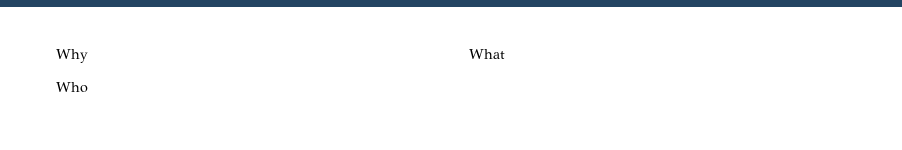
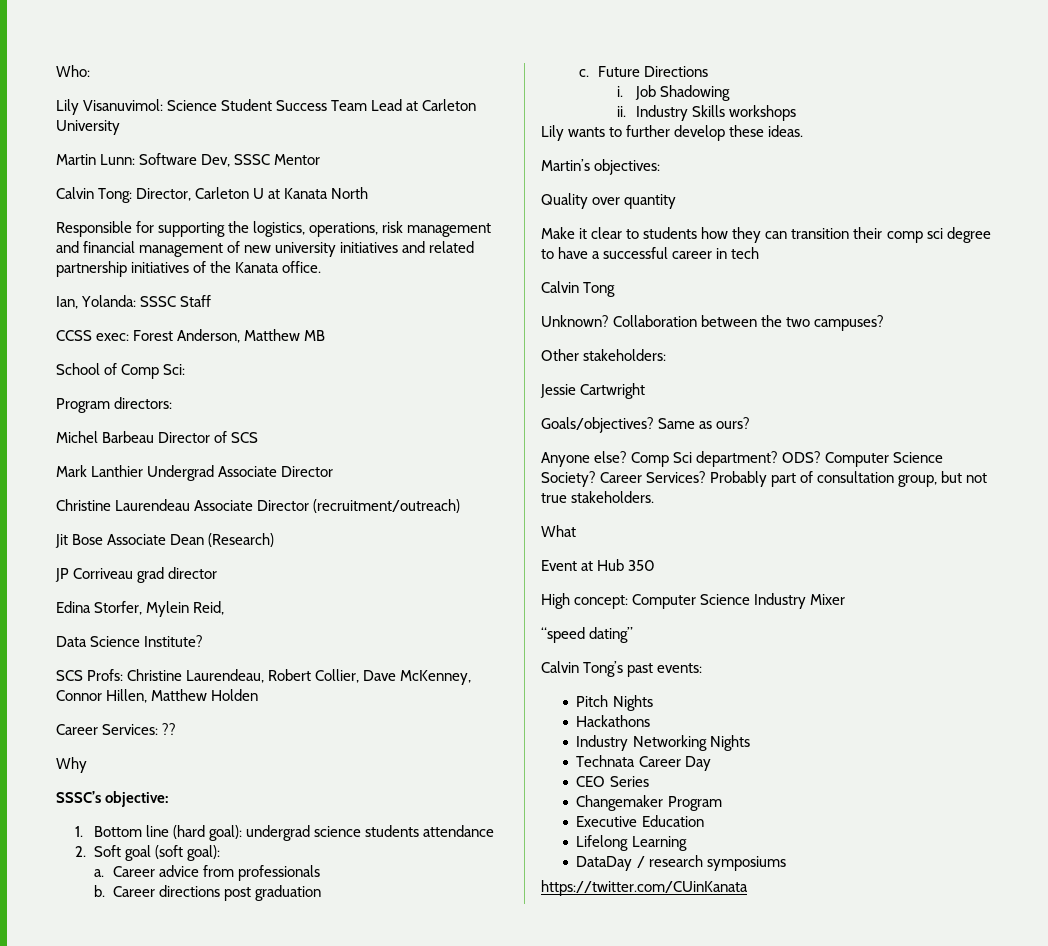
+ Who:
+ Lily Visanuvimol: Science Student Success Team Lead at Carleton University
+ Martin Lunn: Software Dev, SSSC Mentor
+ Calvin Tong: Director, Carleton U at Kanata North
+ Responsible for supporting the logistics, operations, risk management and financial management of new university initiatives and related partnership initiatives of the Kanata office.
+ Ian, Yolanda: SSSC Staff
+ CCSS exec: Forest Anderson, Matthew MB
+ School of Comp Sci:
+ Program directors:
+ Michel Barbeau Director of SCS
+ Mark Lanthier Undergrad Associate Director
+ Christine Laurendeau Associate Director (recruitment/outreach)
+ Jit Bose Associate Dean (Research)
+ JP Corriveau grad director
+ Edina Storfer, Mylein Reid,
+ Data Science Institute?
+ SCS Profs: Christine Laurendeau, Robert Collier, Dave McKenney, Connor Hillen, Matthew Holden
+ Career Services: ??
  Why
- Who
+ SSSC’s objective:
+ 1. Bottom line (hard goal): undergrad science students attendance
+ 2. Soft goal (soft goal):
+ a. Career advice from professionals
+ b. Career directions post graduation
+ c. Future Directions
+ i. Job Shadowing
+ ii. Industry Skills workshops
+ Lily wants to further develop these ideas.
+ Martin’s objectives:
+ Quality over quantity
+ Make it clear to students how they can transition their comp sci degree to have a successful career in tech
+ Calvin Tong
+ Unknown? Collaboration between the two campuses?
+ Other stakeholders:
+ Jessie Cartwright
+ Goals/objectives? Same as ours?
+ Anyone else? Comp Sci department? ODS? Computer Science Society? Career Services? Probably part of consultation group, but not true stakeholders.
  What
+ Event at Hub 350
+ High concept: Computer Science Industry Mixer
+ “speed dating”
+ Calvin Tong’s past events:
+ Pitch Nights
+ Hackathons
+ Industry Networking Nights
+ Technata Career Day
+ CEO Series
+ Changemaker Program
+ Executive Education
+ Lifelong Learning
+ DataDay / research symposiums
+ https://twitter.com/CUinKanata

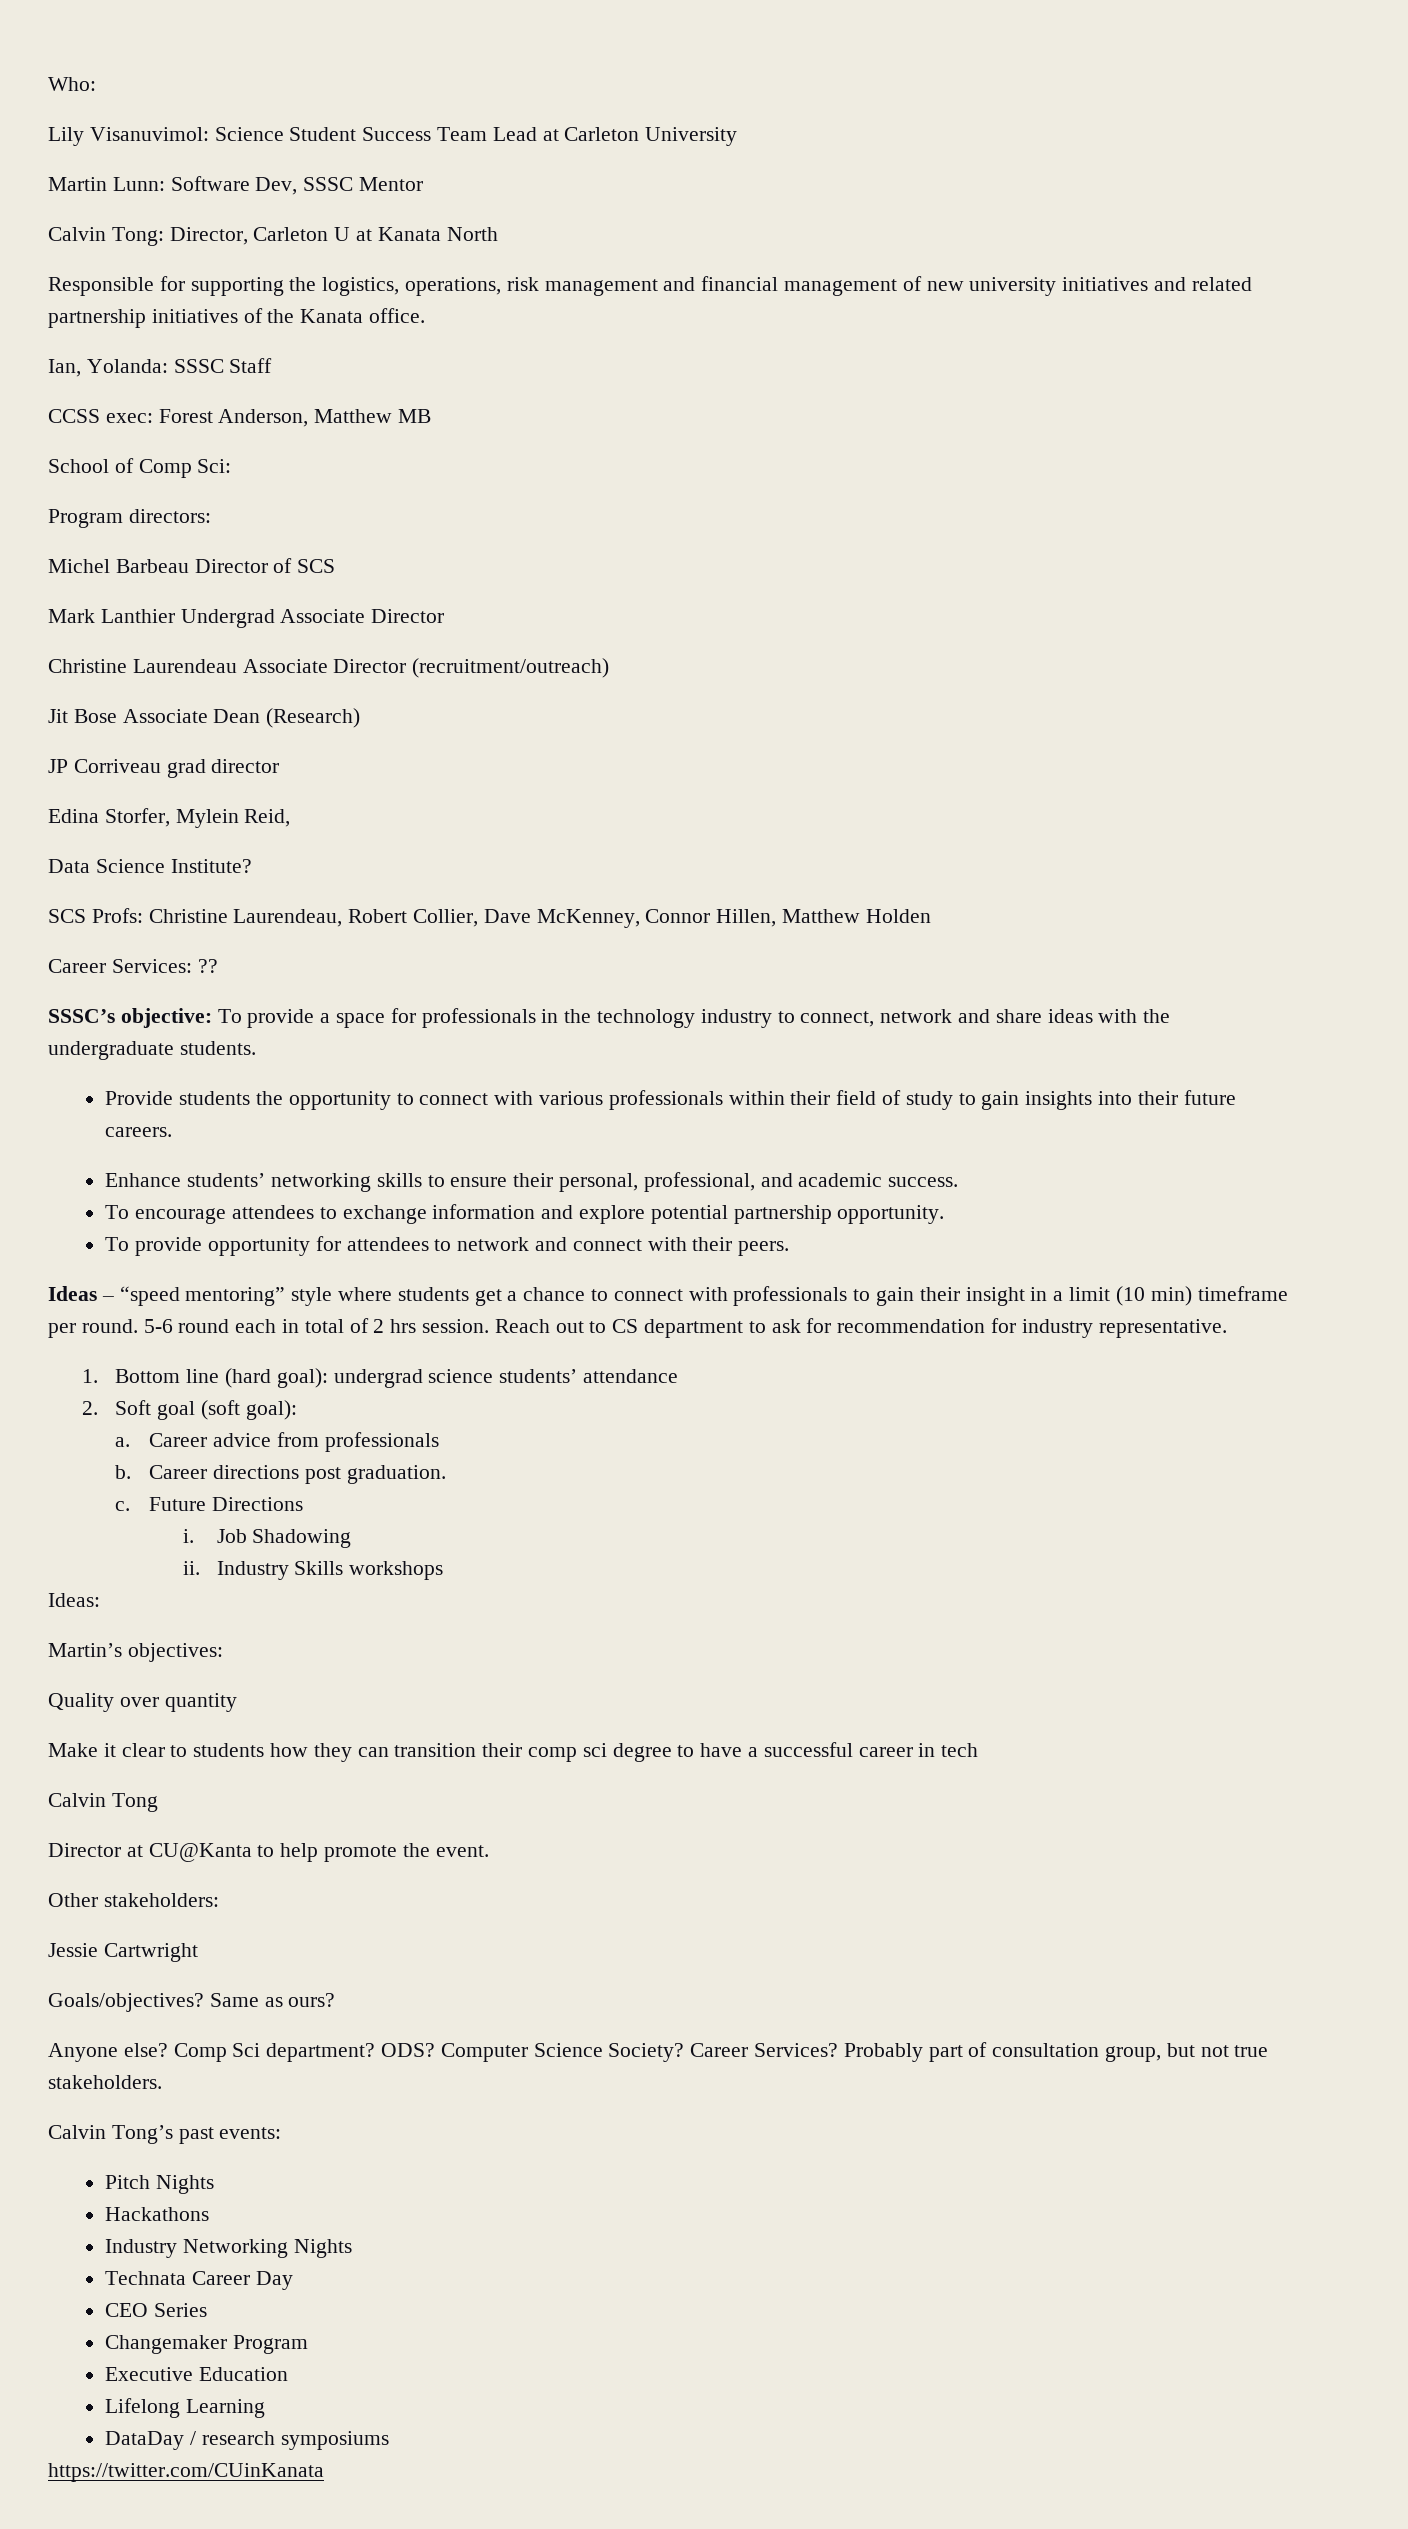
- Why
- SSSC’s objective:
+ SSSC’s objective: To provide a space for professionals in the technology industry to connect, network and share ideas with the undergraduate students.
+ Provide students the opportunity to connect with various professionals within their field of study to gain insights into their future careers.
+ Enhance students’ networking skills to ensure their personal, professional, and academic success.
+ To encourage attendees to exchange information and explore potential partnership opportunity.
+ To provide opportunity for attendees to network and connect with their peers.
+ Ideas – “speed mentoring” style where students get a chance to connect with professionals to gain their insight in a limit (10 min) timeframe per round. 5-6 round each in total of 2 hrs session. Reach out to CS department to ask for recommendation for industry representative.
- 1. Bottom line (hard goal): undergrad science students attendance
+ 1. Bottom line (hard goal): undergrad science students’ attendance
- Career directions post graduation
+ Career directions post graduation.
- Lily wants to further develop these ideas.
+ Ideas:
- Unknown? Collaboration between the two campuses?
+ Director at CU@Kanta to help promote the event.
- What
- Event at Hub 350
- High concept: Computer Science Industry Mixer
- “speed dating”

